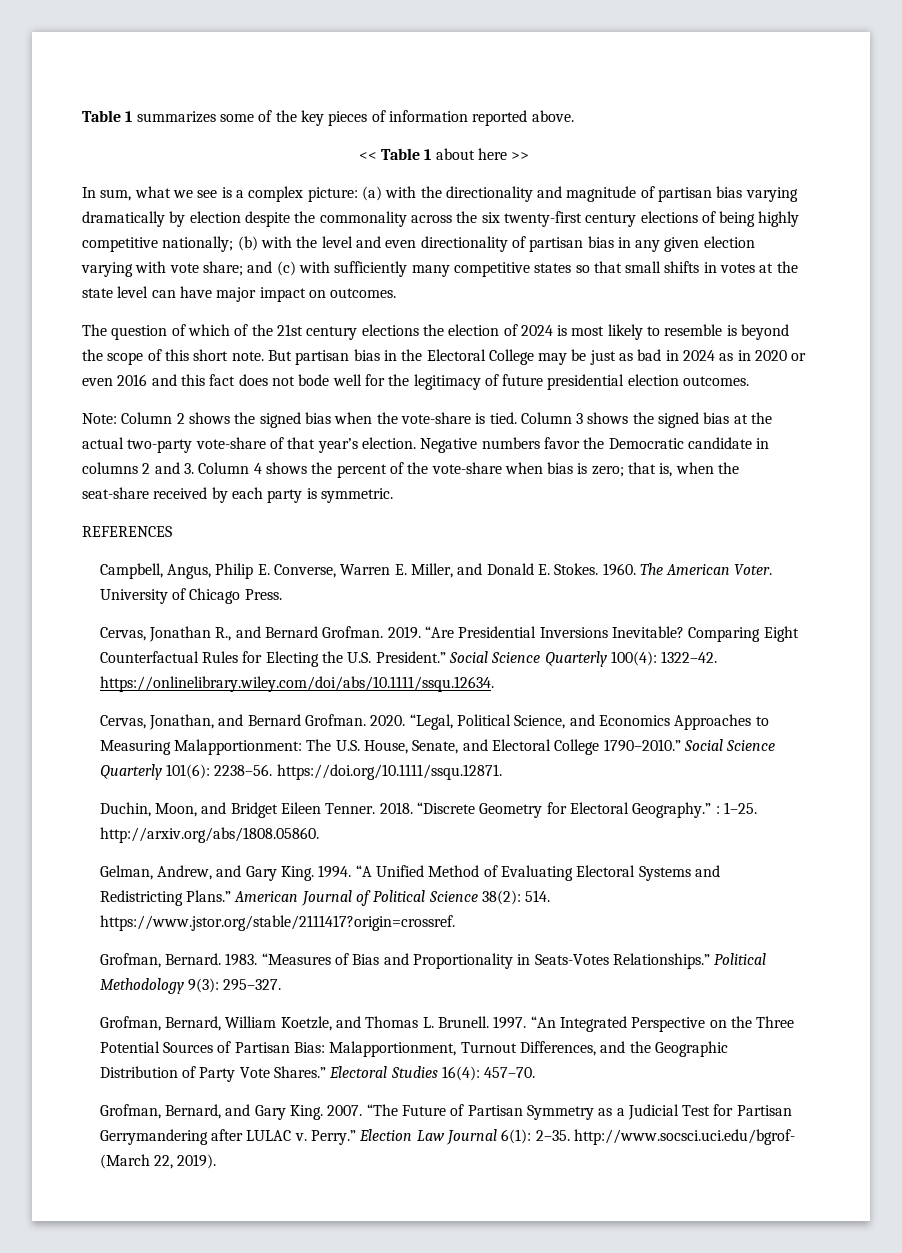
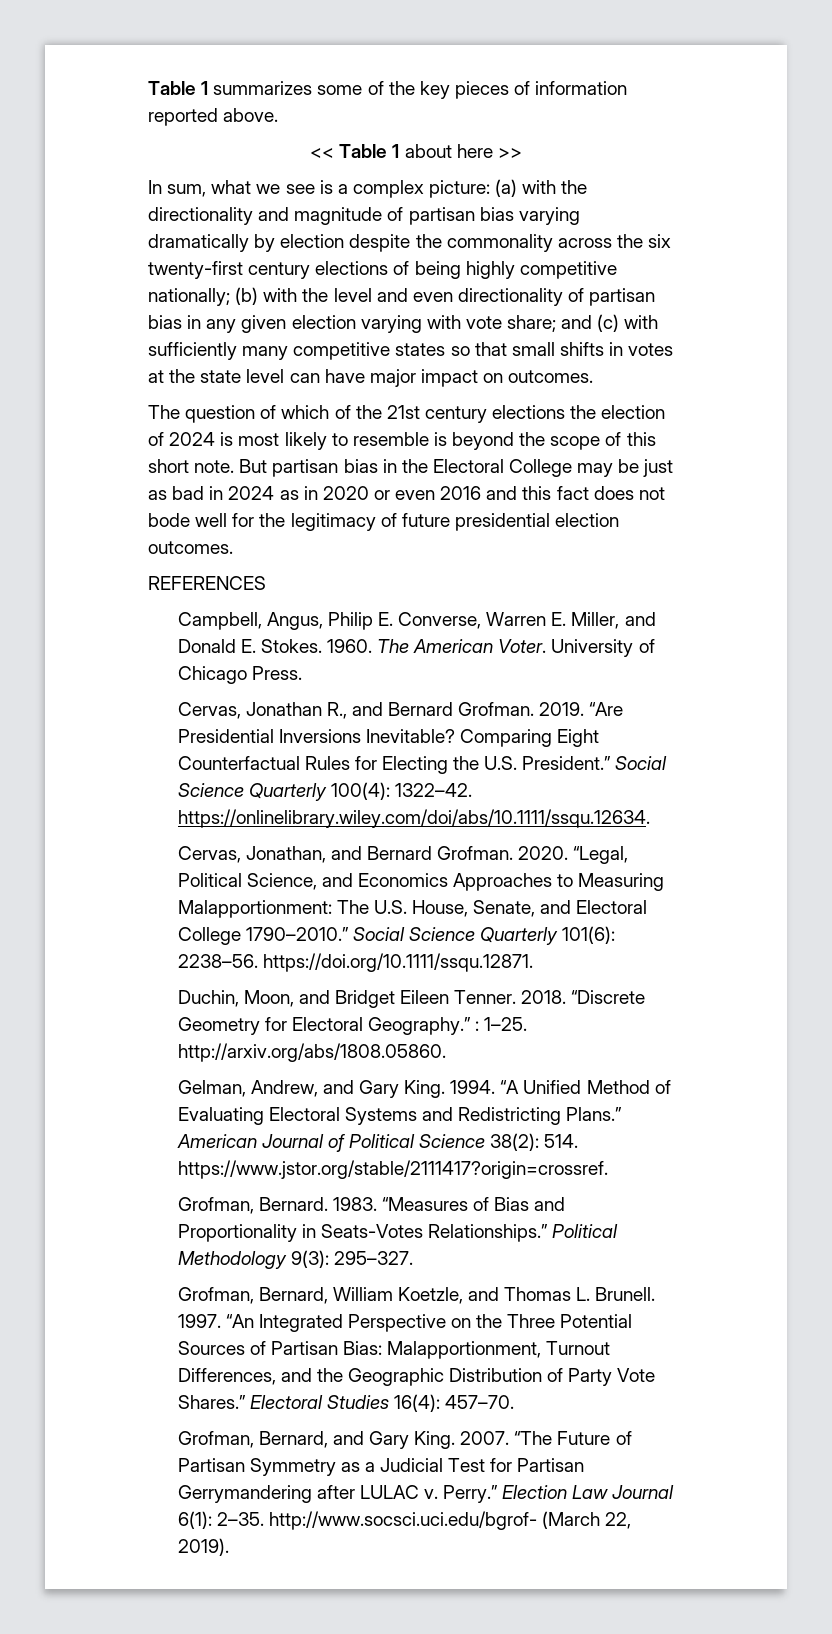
- Note: Column 2 shows the signed bias when the vote-share is tied. Column 3 shows the signed bias at the actual two-party vote-share of that year’s election. Negative numbers favor the Democratic candidate in columns 2 and 3. Column 4 shows the percent of the vote-share when bias is zero; that is, when the seat-share received by each party is symmetric.

